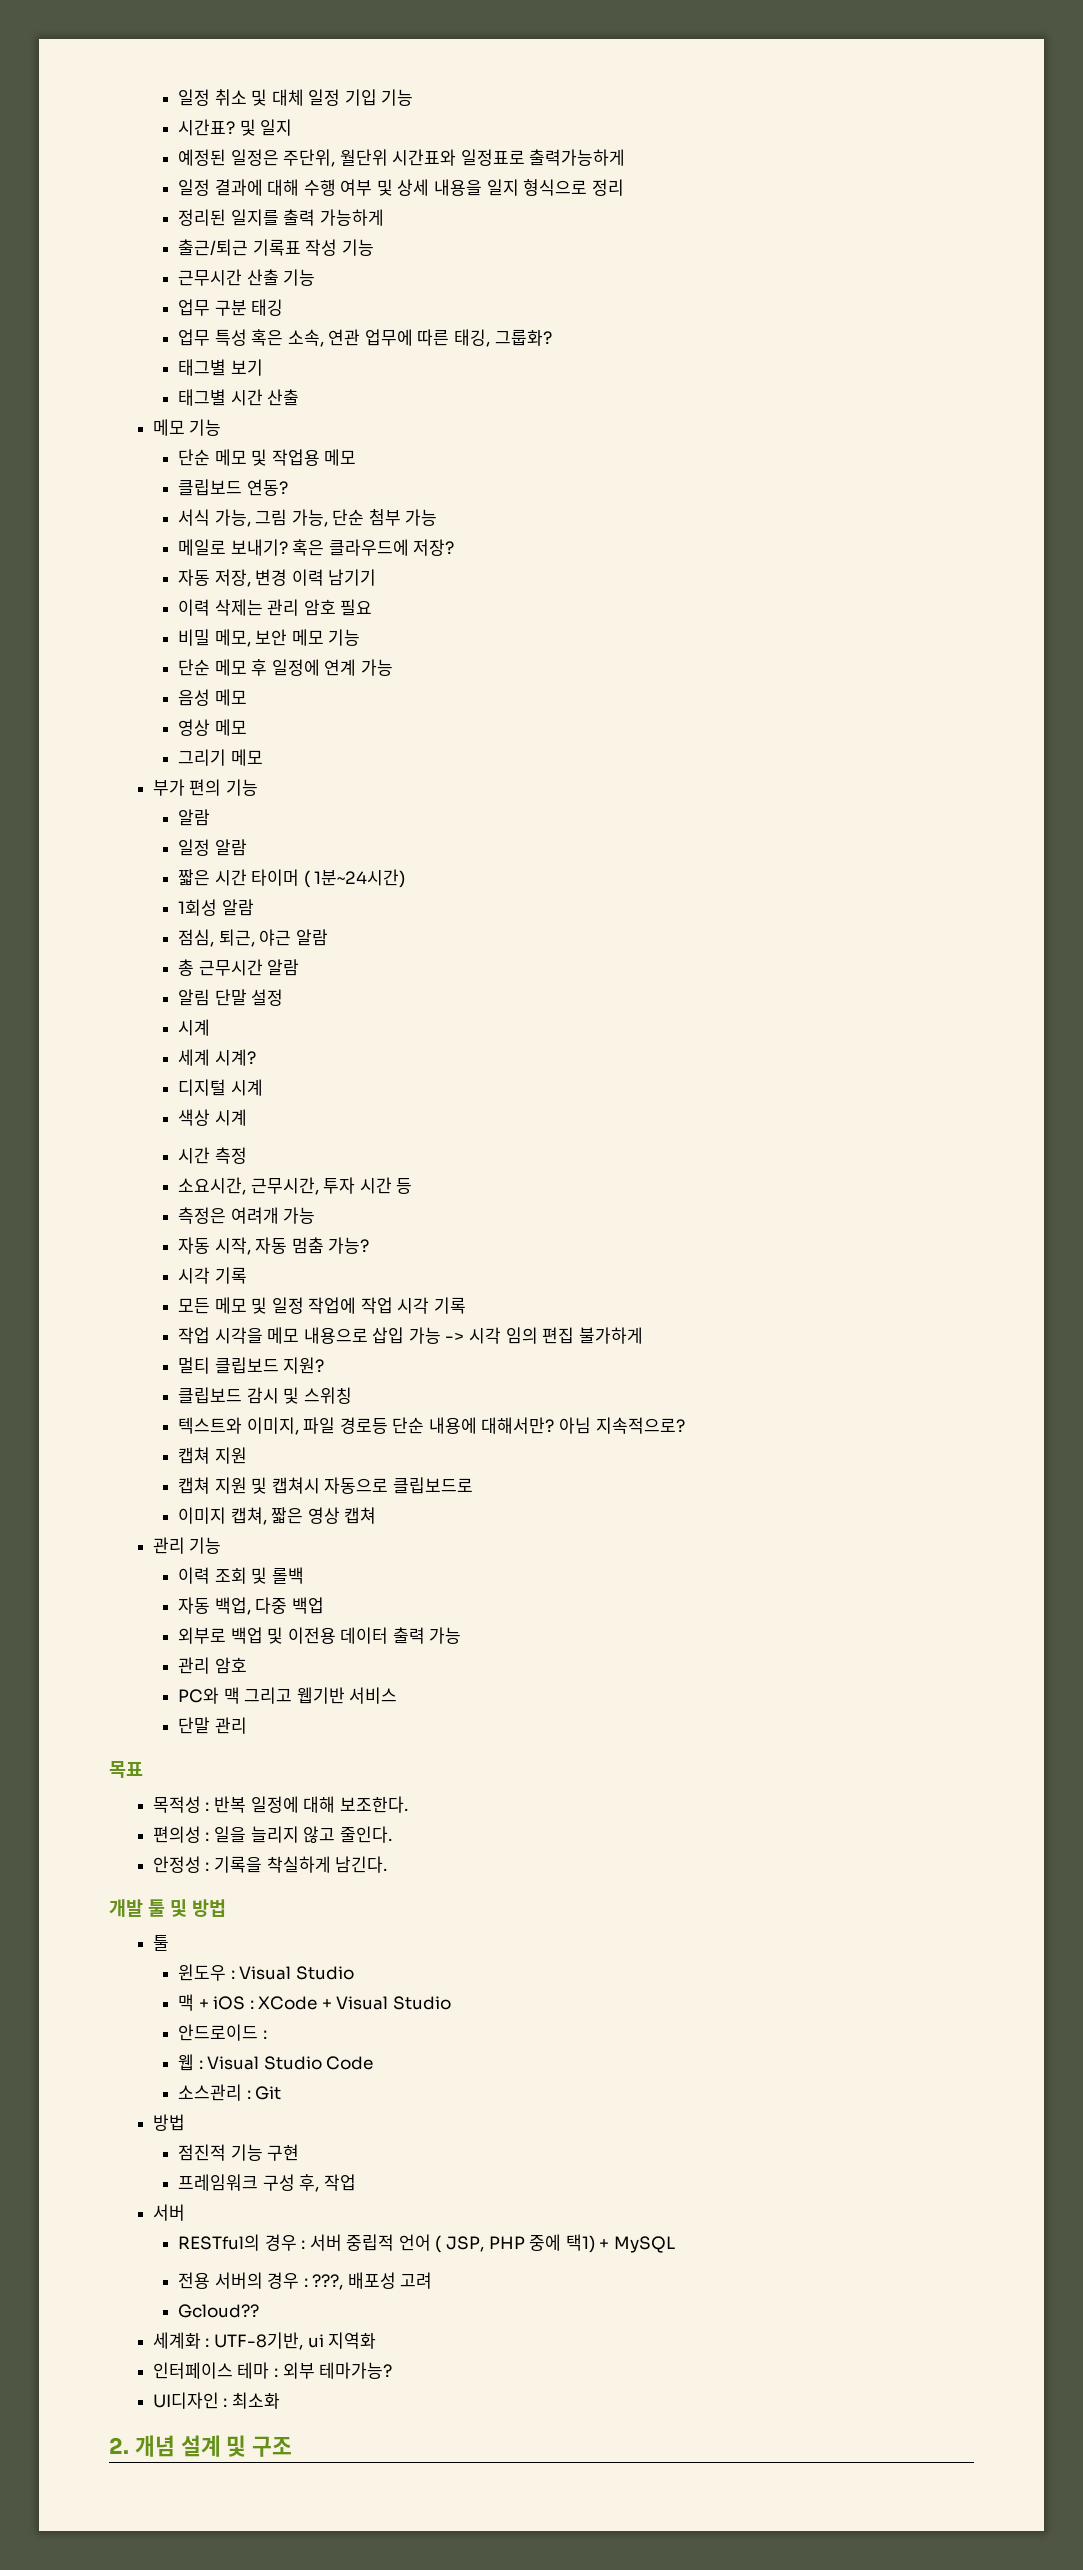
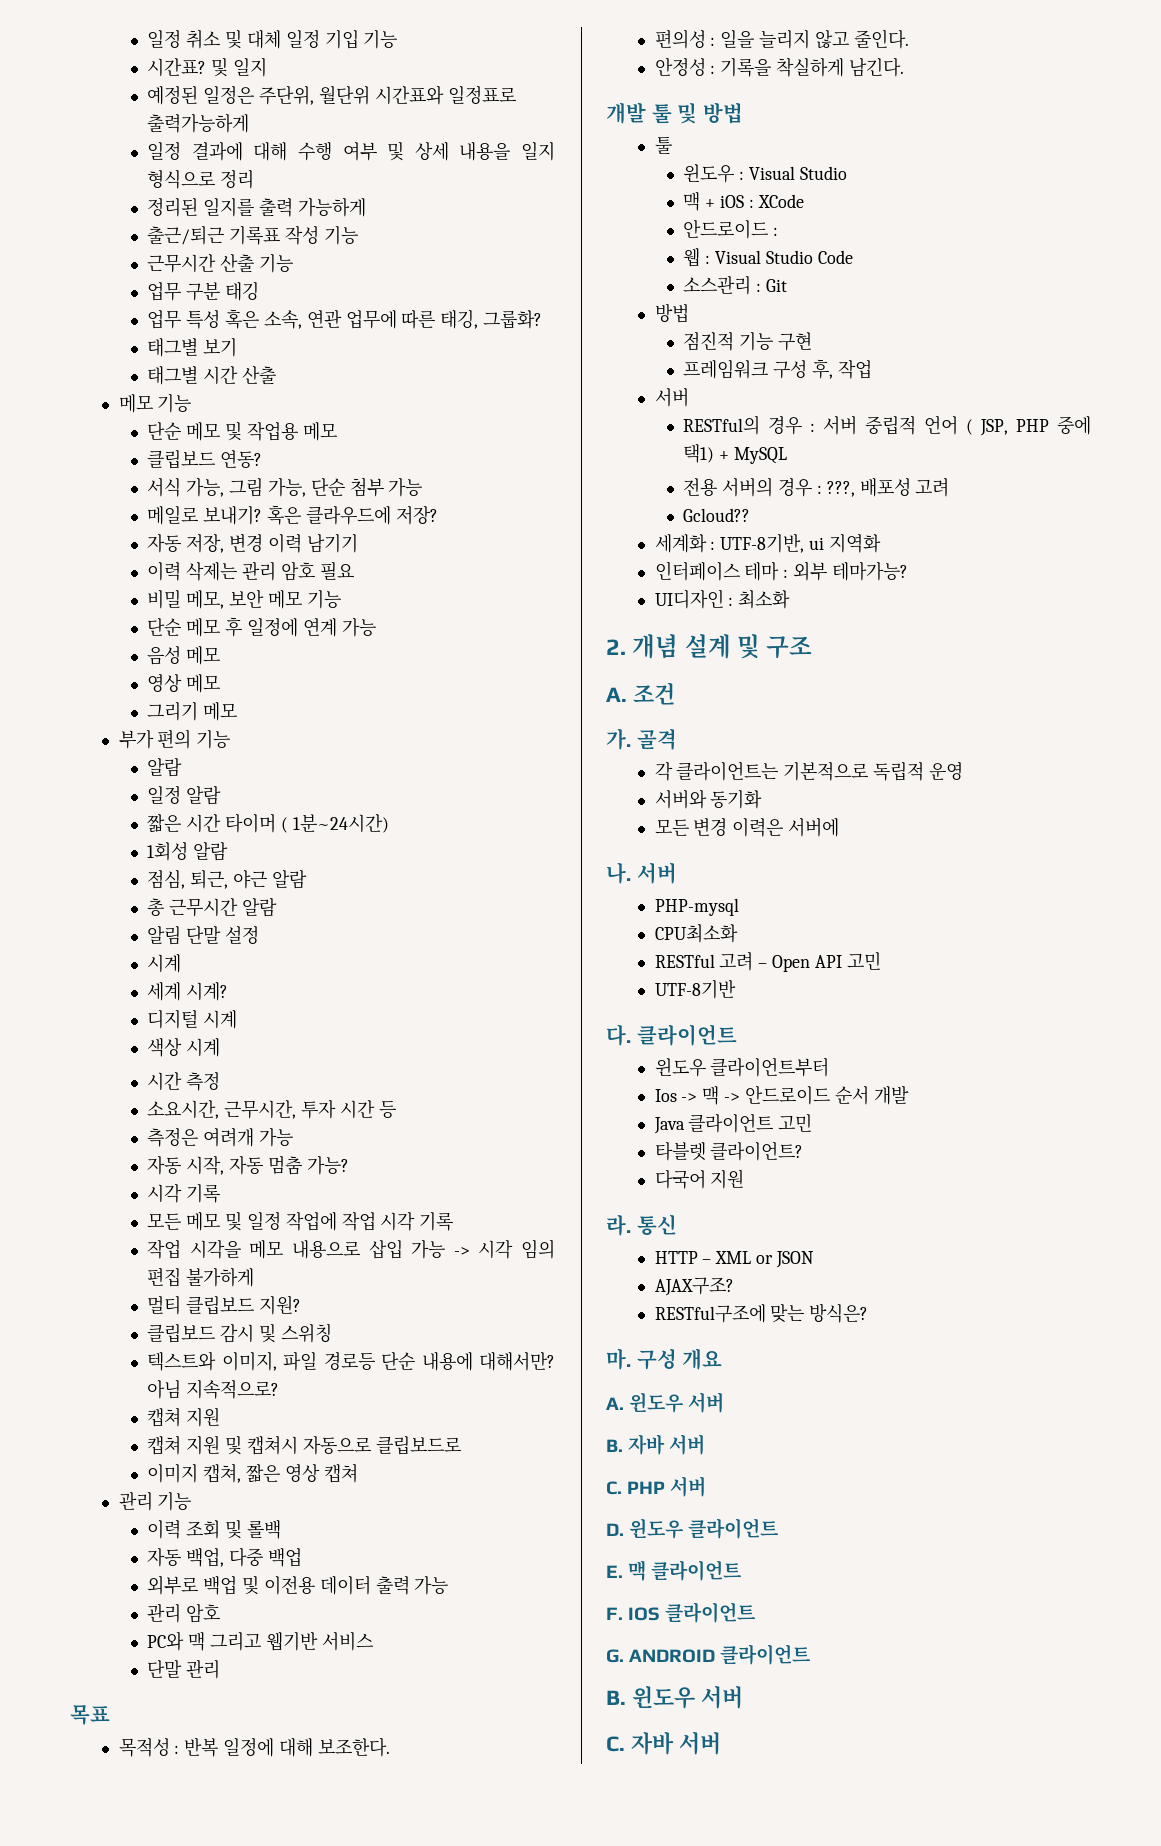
- 맥 + iOS : XCode + Visual Studio
+ 맥 + iOS : XCode
+ A. 조건
+ 가. 골격
+ 각 클라이언트는 기본적으로 독립적 운영
+ 서버와 동기화
+ 모든 변경 이력은 서버에
+ 나. 서버
+ PHP-mysql
+ CPU최소화
+ RESTful 고려 – Open API 고민
+ UTF-8기반
+ 다. 클라이언트
+ 윈도우 클라이언트부터
+ Ios -> 맥 -> 안드로이드 순서 개발
+ Java 클라이언트 고민
+ 타블렛 클라이언트?
+ 다국어 지원
+ 라. 통신
+ HTTP – XML or JSON
+ AJAX구조?
+ RESTful구조에 맞는 방식은?
+ 마. 구성 개요
+ A. 윈도우 서버
+ B. 자바 서버
+ C. PHP 서버
+ D. 윈도우 클라이언트
+ E. 맥 클라이언트
+ F. IOS 클라이언트
+ G. ANDROID 클라이언트
+ B. 윈도우 서버
+ C. 자바 서버

